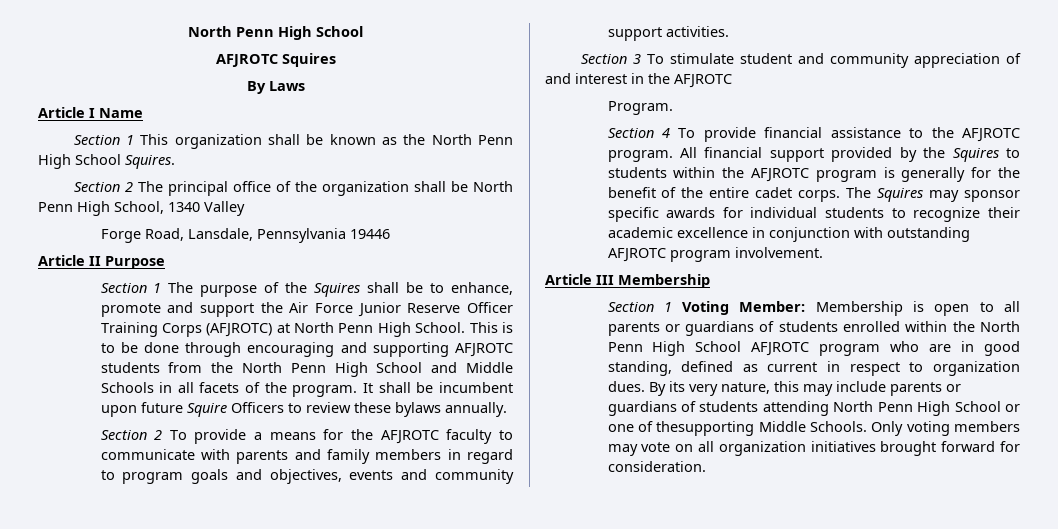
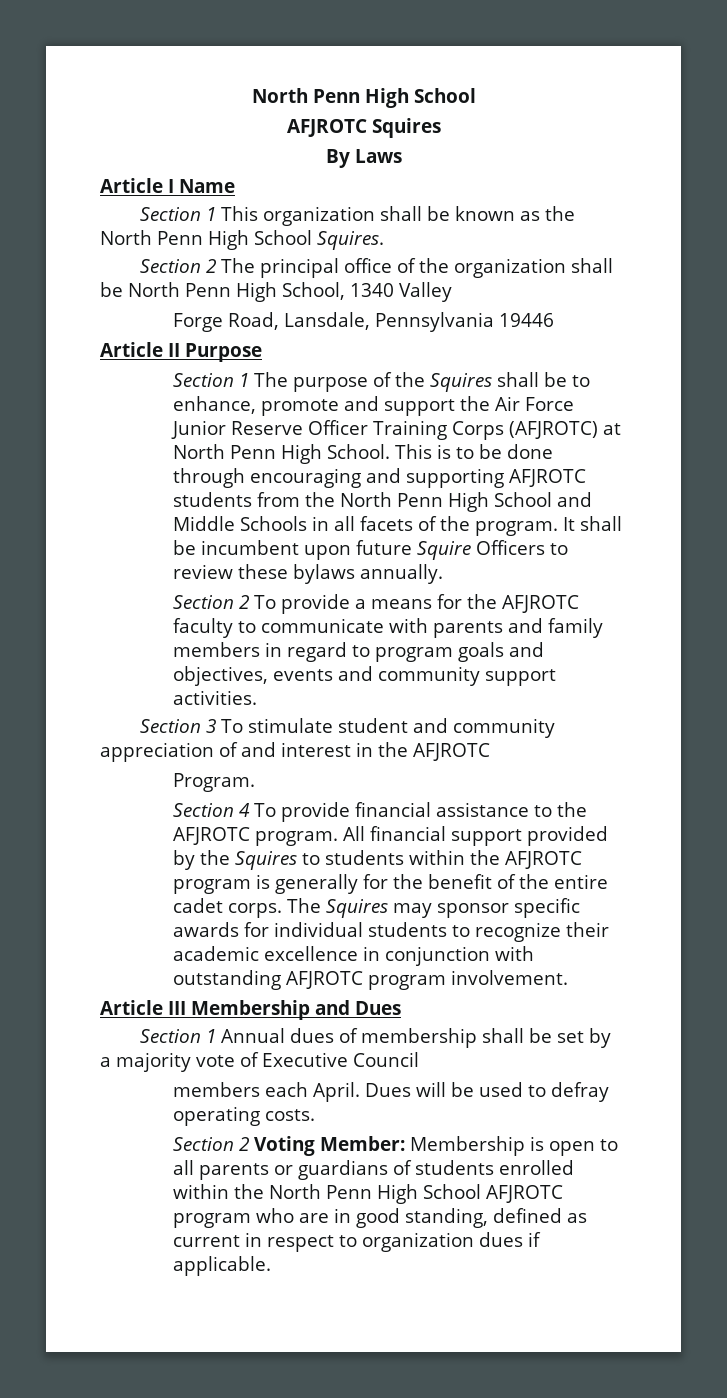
- Article III Membership
- Section 1 Voting Member: Membership is open to all parents or guardians of students enrolled within the North Penn High School AFJROTC program who are in good standing, defined as current in respect to organization dues. By its very nature, this may include parents or guardians of students attending North Penn High School or one of thesupporting Middle Schools. Only voting members may vote on all organization initiatives brought forward for consideration.
+ Article III Membership and Dues
+ Section 1 Annual dues of membership shall be set by a majority vote of Executive Council
+ members each April. Dues will be used to defray operating costs.
+ Section 2 Voting Member: Membership is open to all parents or guardians of students enrolled within the North Penn High School AFJROTC program who are in good standing, defined as current in respect to organization dues if applicable.

